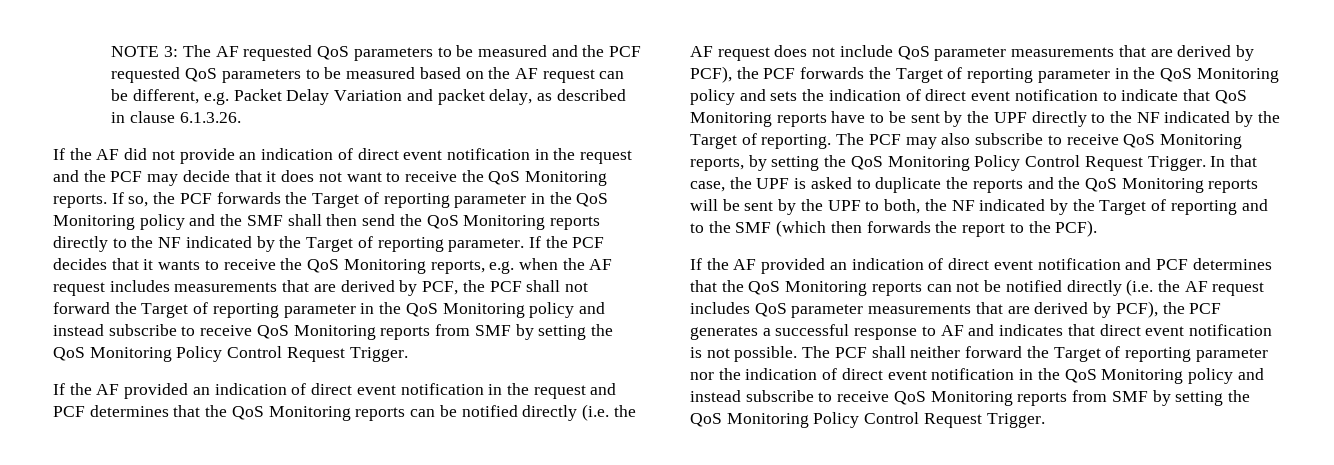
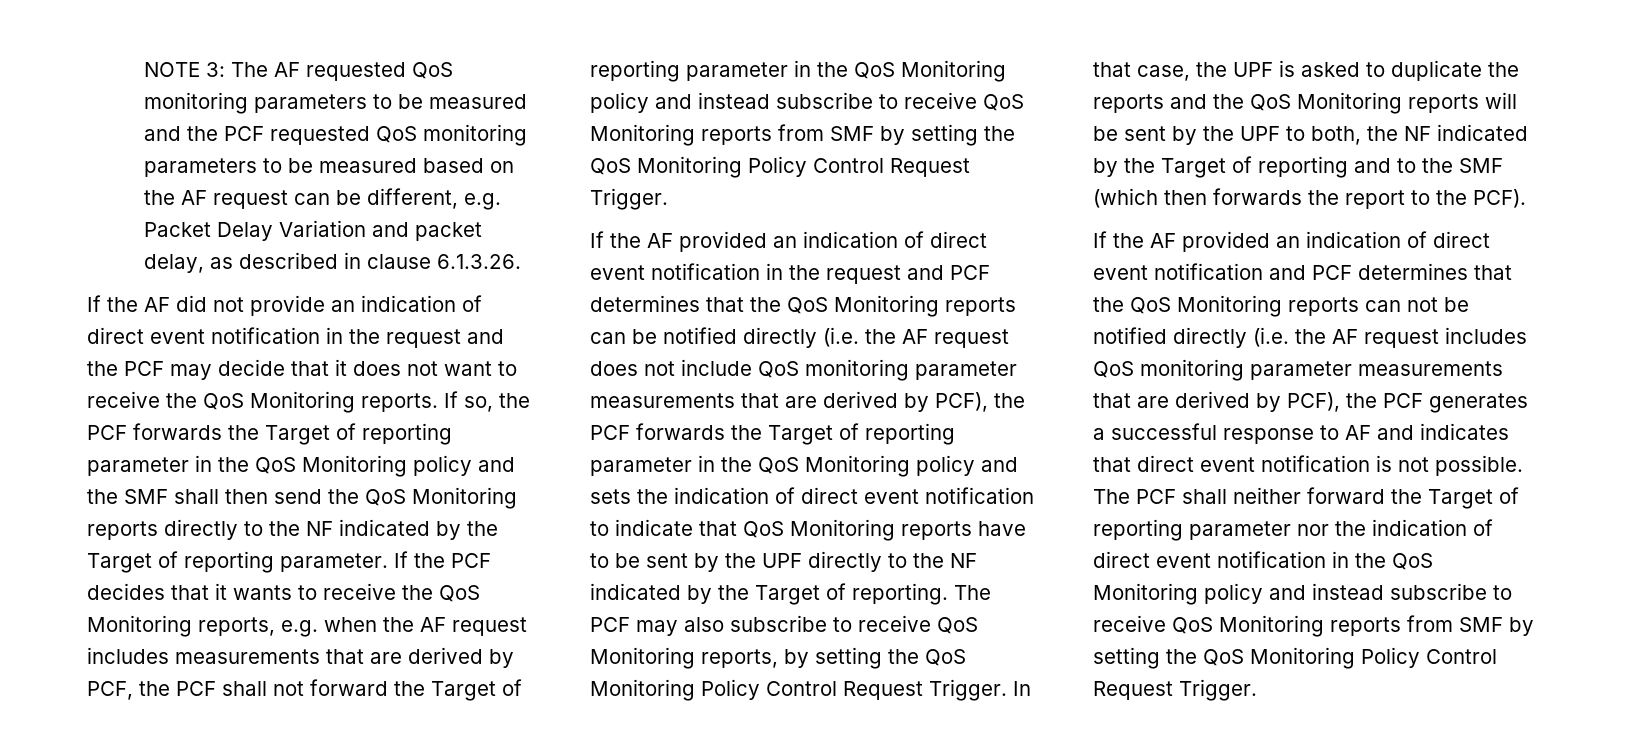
- NOTE 3: The AF requested QoS parameters to be measured and the PCF requested QoS parameters to be measured based on the AF request can be different, e.g. Packet Delay Variation and packet delay, as described in clause 6.1.3.26.
+ NOTE 3: The AF requested QoS monitoring parameters to be measured and the PCF requested QoS monitoring parameters to be measured based on the AF request can be different, e.g. Packet Delay Variation and packet delay, as described in clause 6.1.3.26.
- If the AF provided an indication of direct event notification in the request and PCF determines that the QoS Monitoring reports can be notified directly (i.e. the AF request does not include QoS parameter measurements that are derived by PCF), the PCF forwards the Target of reporting parameter in the QoS Monitoring policy and sets the indication of direct event notification to indicate that QoS Monitoring reports have to be sent by the UPF directly to the NF indicated by the Target of reporting.
+ If the AF provided an indication of direct event notification in the request and PCF determines that the QoS Monitoring reports can be notified directly (i.e. the AF request does not include QoS monitoring parameter measurements that are derived by PCF), the PCF forwards the Target of reporting parameter in the QoS Monitoring policy and sets the indication of direct event notification to indicate that QoS Monitoring reports have to be sent by the UPF directly to the NF indicated by the Target of reporting.
- If the AF provided an indication of direct event notification and PCF determines that the QoS Monitoring reports can not be notified directly (i.e. the AF request includes QoS parameter measurements that are derived by PCF), the PCF generates a successful response to AF and indicates that direct event notification is not possible.
+ If the AF provided an indication of direct event notification and PCF determines that the QoS Monitoring reports can not be notified directly (i.e. the AF request includes QoS monitoring parameter measurements that are derived by PCF), the PCF generates a successful response to AF and indicates that direct event notification is not possible.

